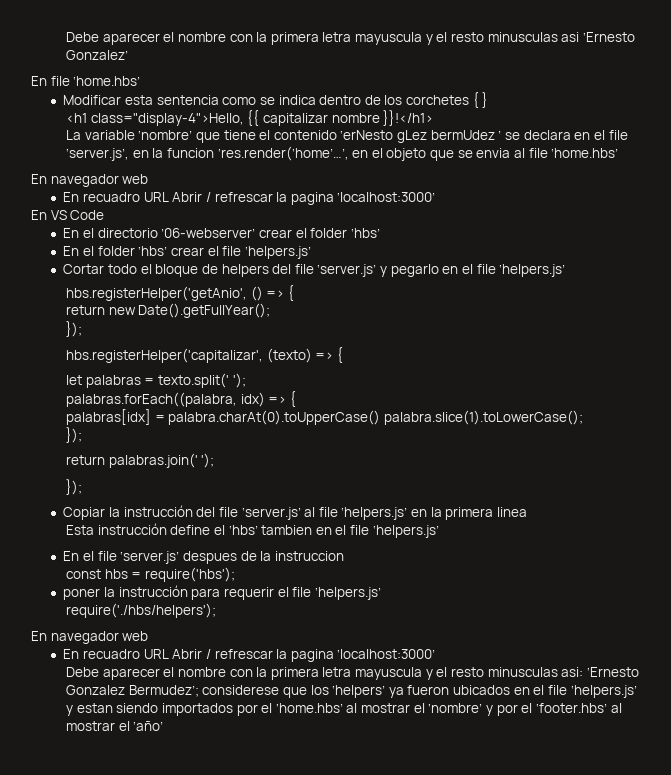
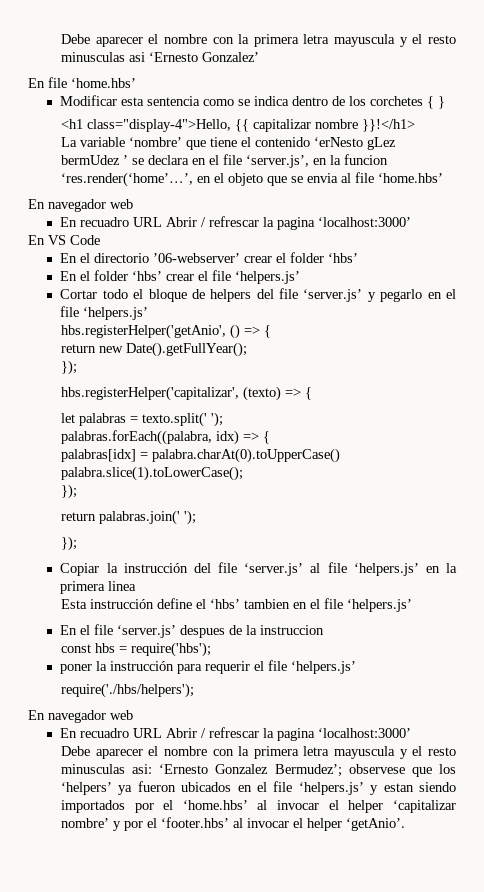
- Debe aparecer el nombre con la primera letra mayuscula y el resto minusculas asi: ‘Ernesto Gonzalez Bermudez’; considerese que los ‘helpers’ ya fueron ubicados en el file ‘helpers.js’ y estan siendo importados por el ‘home.hbs’ al mostrar el ‘nombre’ y por el ‘footer.hbs’ al mostrar el ‘año’
+ Debe aparecer el nombre con la primera letra mayuscula y el resto minusculas asi: ‘Ernesto Gonzalez Bermudez’; observese que los ‘helpers’ ya fueron ubicados en el file ‘helpers.js’ y estan siendo importados por el ‘home.hbs’ al invocar el helper ‘capitalizar nombre’ y por el ‘footer.hbs’ al invocar el helper ‘getAnio’.

